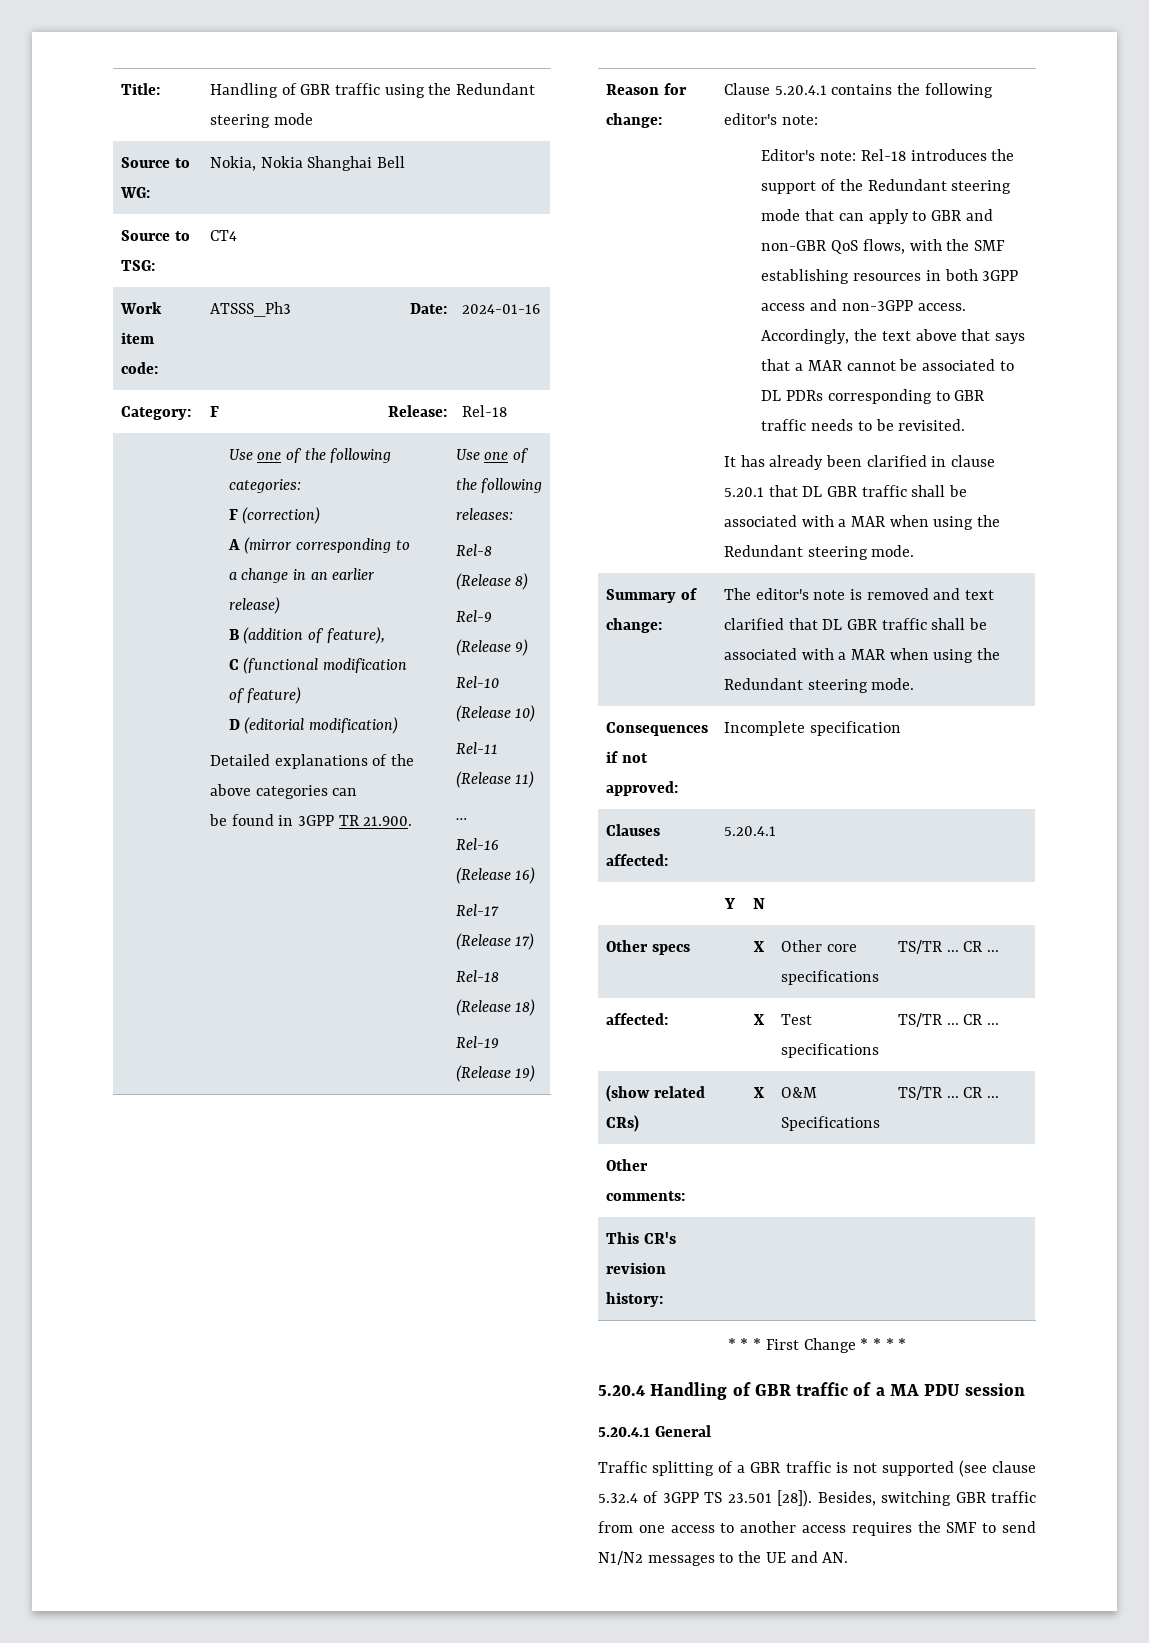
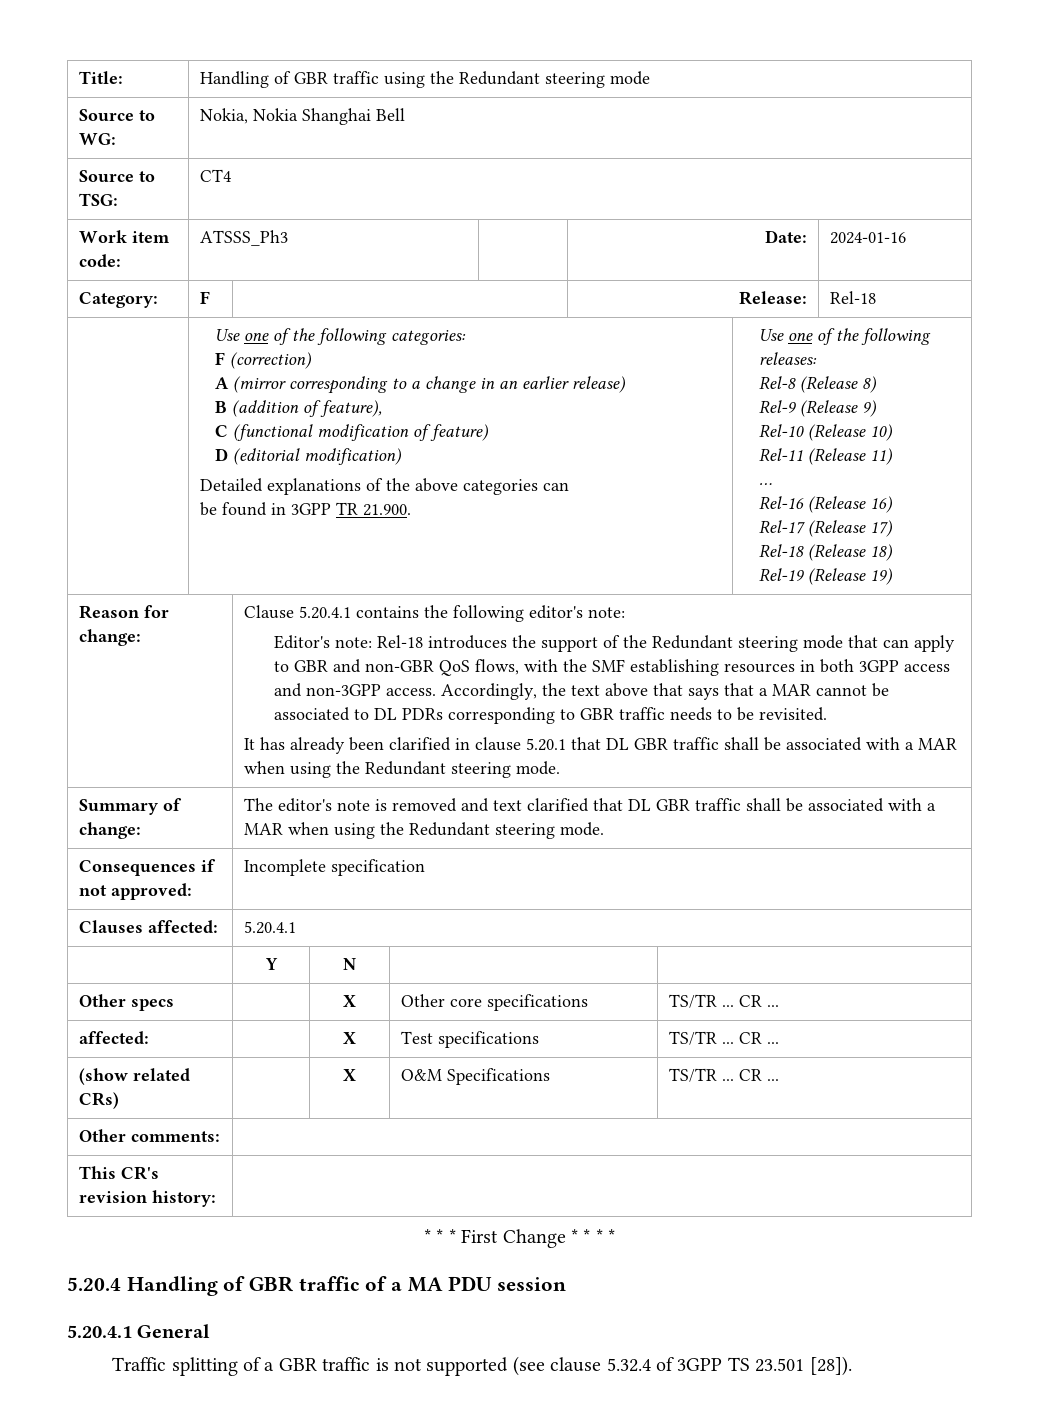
- Besides, switching GBR traffic from one access to another access requires the SMF to send N1/N2 messages to the UE and AN.

